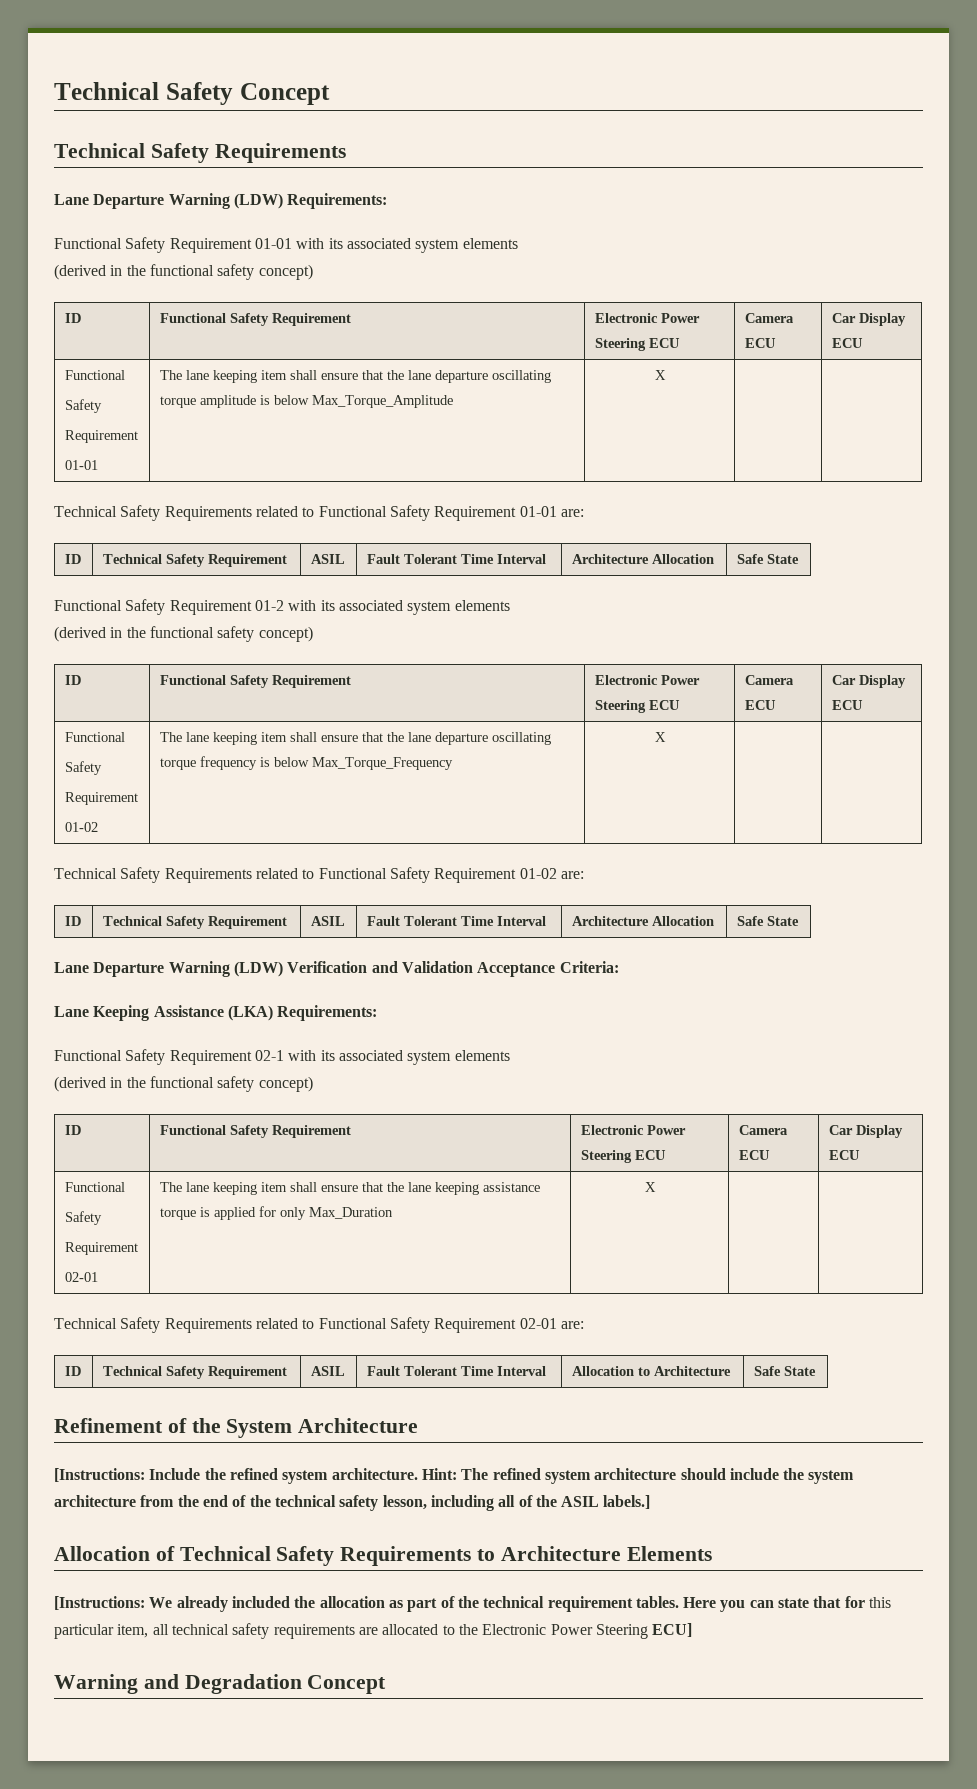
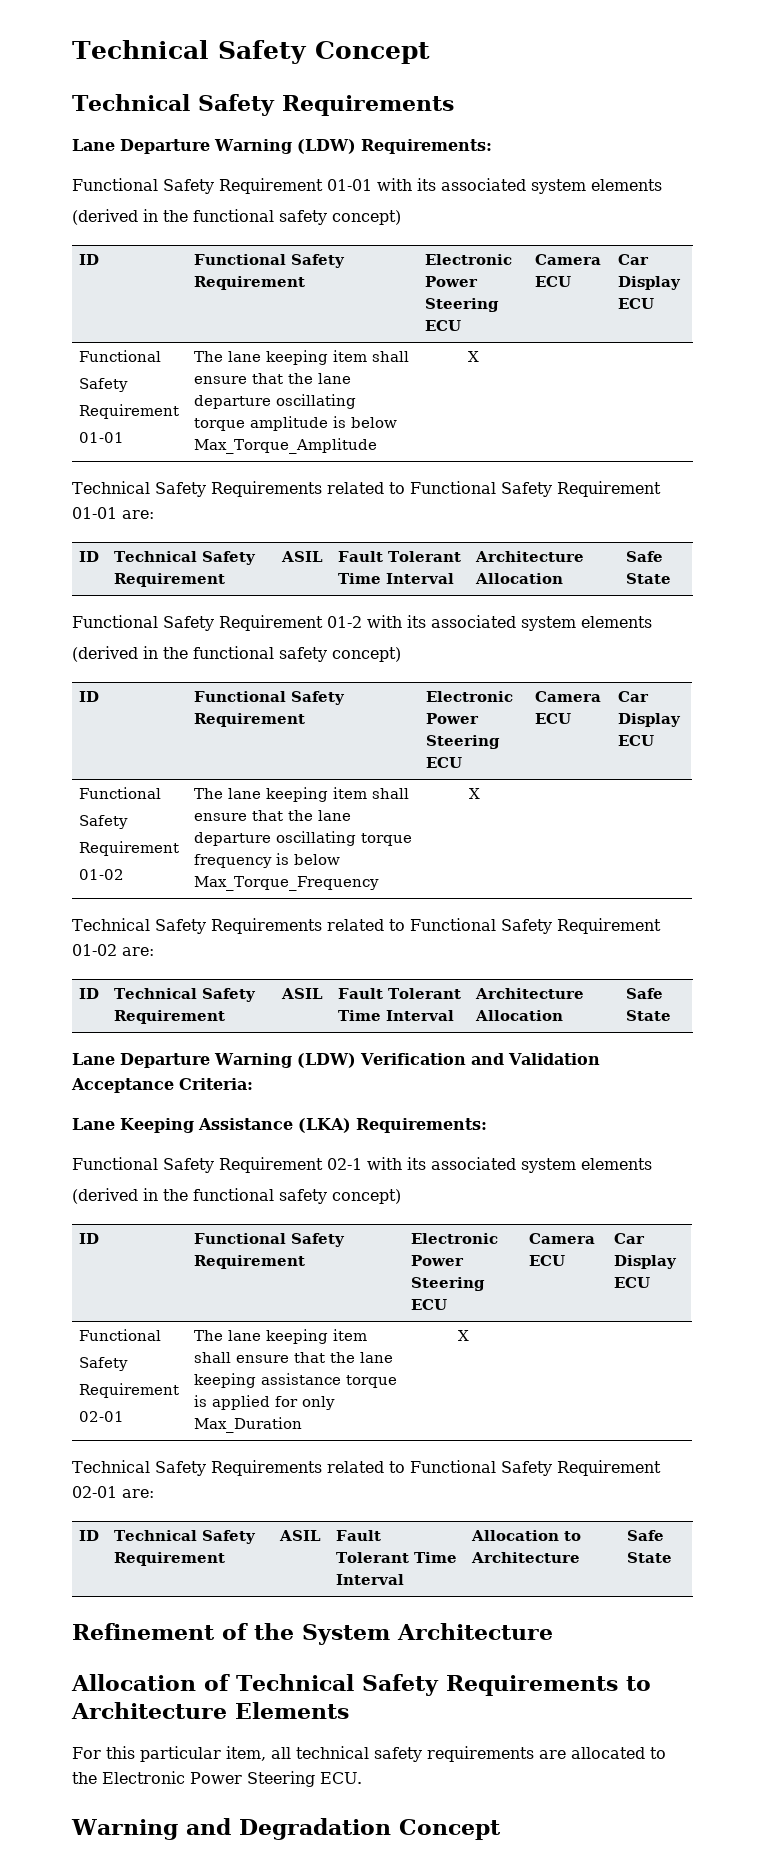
- [Instructions: Include the refined system architecture. Hint: The refined system architecture should include the system architecture from the end of the technical safety lesson, including all of the ASIL labels.]
- [Instructions: We already included the allocation as part of the technical requirement tables. Here you can state that for this particular item, all technical safety requirements are allocated to the Electronic Power Steering ECU]
+ For this particular item, all technical safety requirements are allocated to the Electronic Power Steering ECU.

